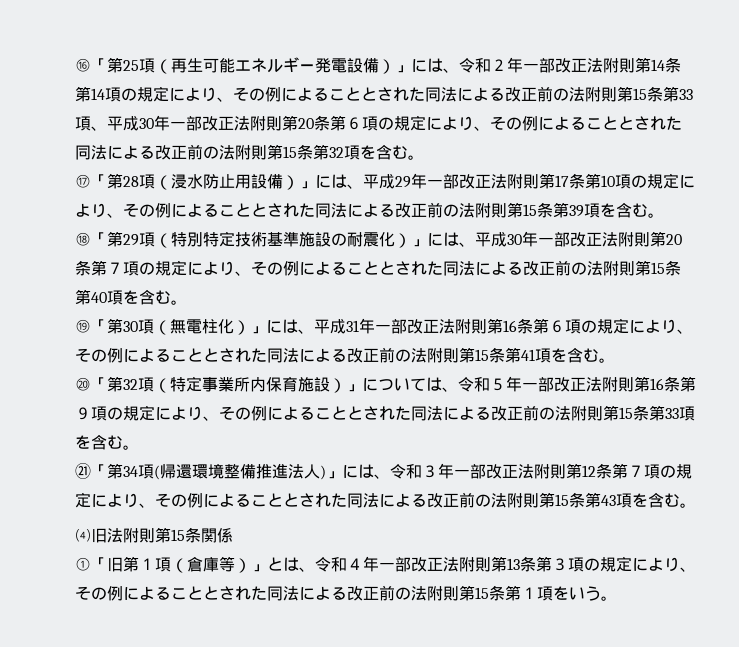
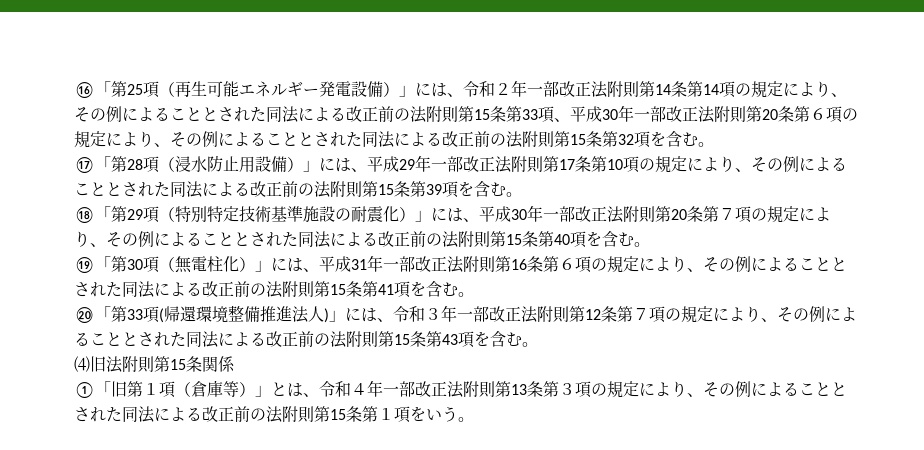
- ⑳「第32項（特定事業所内保育施設）」については、令和５年一部改正法附則第16条第９項の規定により、その例によることとされた同法による改正前の法附則第15条第33項を含む。
- ㉑「第34項(帰還環境整備推進法人)」には、令和３年一部改正法附則第12条第７項の規定により、その例によることとされた同法による改正前の法附則第15条第43項を含む。
+ ⑳「第33項(帰還環境整備推進法人)」には、令和３年一部改正法附則第12条第７項の規定により、その例によることとされた同法による改正前の法附則第15条第43項を含む。

